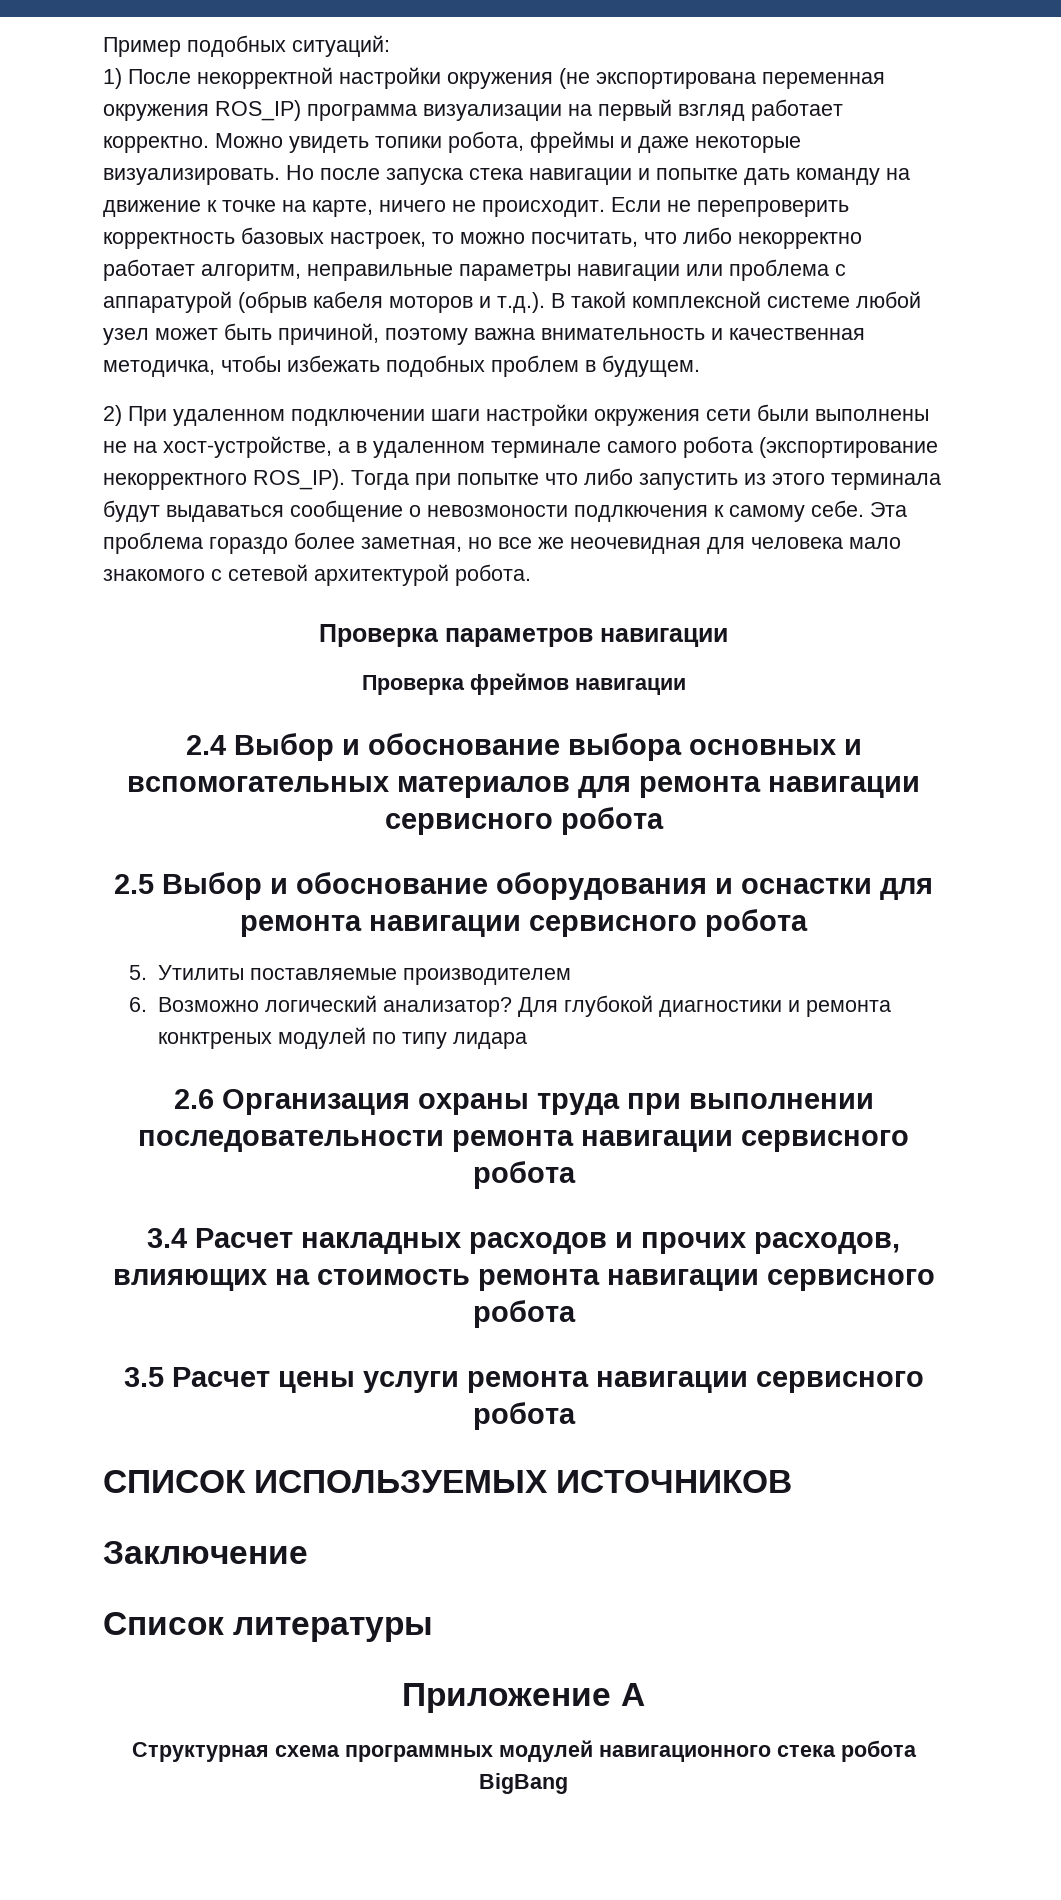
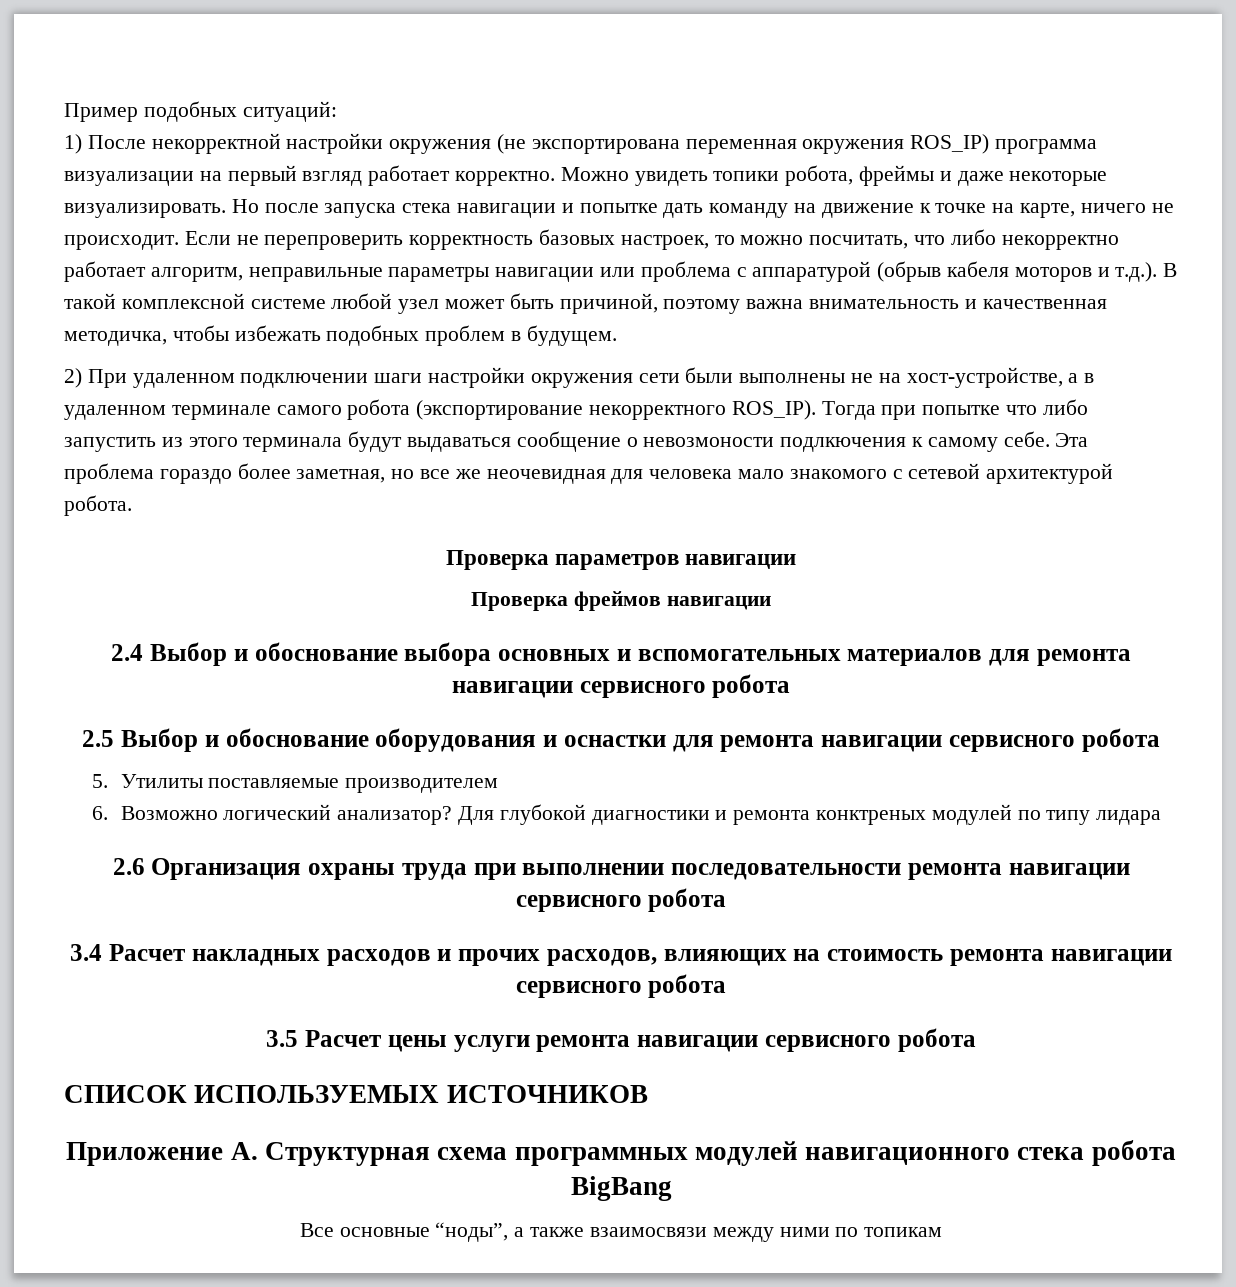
- Заключение
- Список литературы
- Приложение А
- Структурная схема программных модулей навигационного стека робота BigBang
+ Приложение А. Структурная схема программных модулей навигационного стека робота BigBang
+ Все основные “ноды”, а также взаимосвязи между ними по топикам

